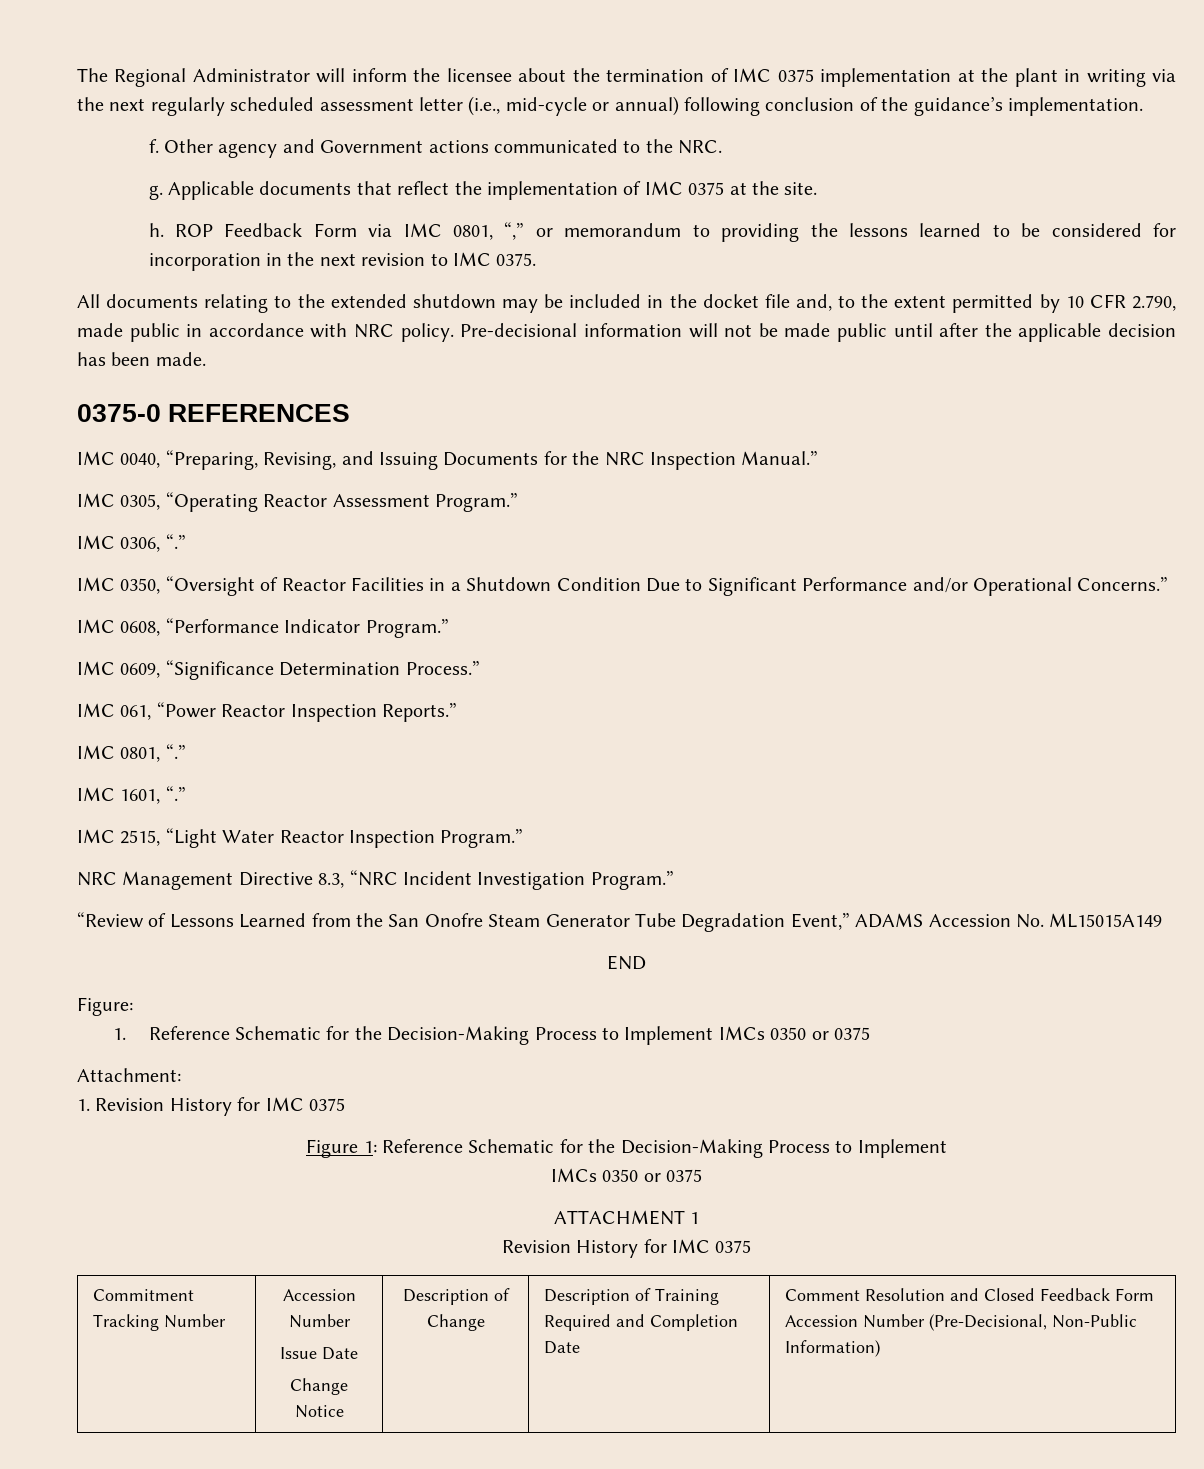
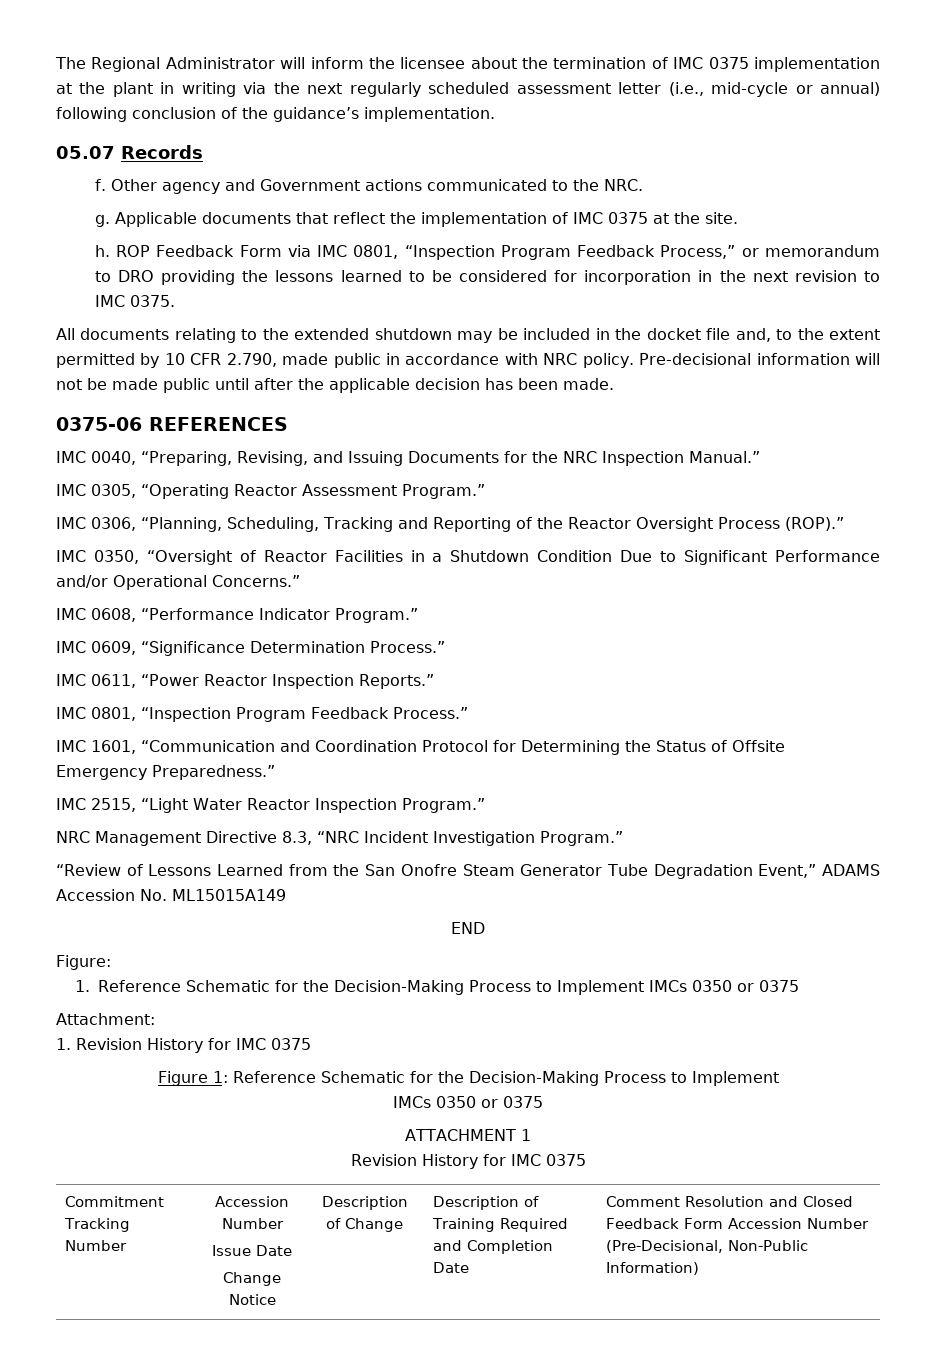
+ 05.07 Records
- ROP Feedback Form via IMC 0801, “,” or memorandum to providing the lessons learned to be considered for incorporation in the next revision to IMC 0375.
+ ROP Feedback Form via IMC 0801, “Inspection Program Feedback Process,” or memorandum to DRO providing the lessons learned to be considered for incorporation in the next revision to IMC 0375.
- 0375-0 REFERENCES
+ 0375-06 REFERENCES
- IMC 0306, “.”
+ IMC 0306, “Planning, Scheduling, Tracking and Reporting of the Reactor Oversight Process (ROP).”
- IMC 061, “Power Reactor Inspection Reports.”
+ IMC 0611, “Power Reactor Inspection Reports.”
- IMC 0801, “.”
- IMC 1601, “.”
+ IMC 0801, “Inspection Program Feedback Process.”
+ IMC 1601, “Communication and Coordination Protocol for Determining the Status of Offsite Emergency Preparedness.”

